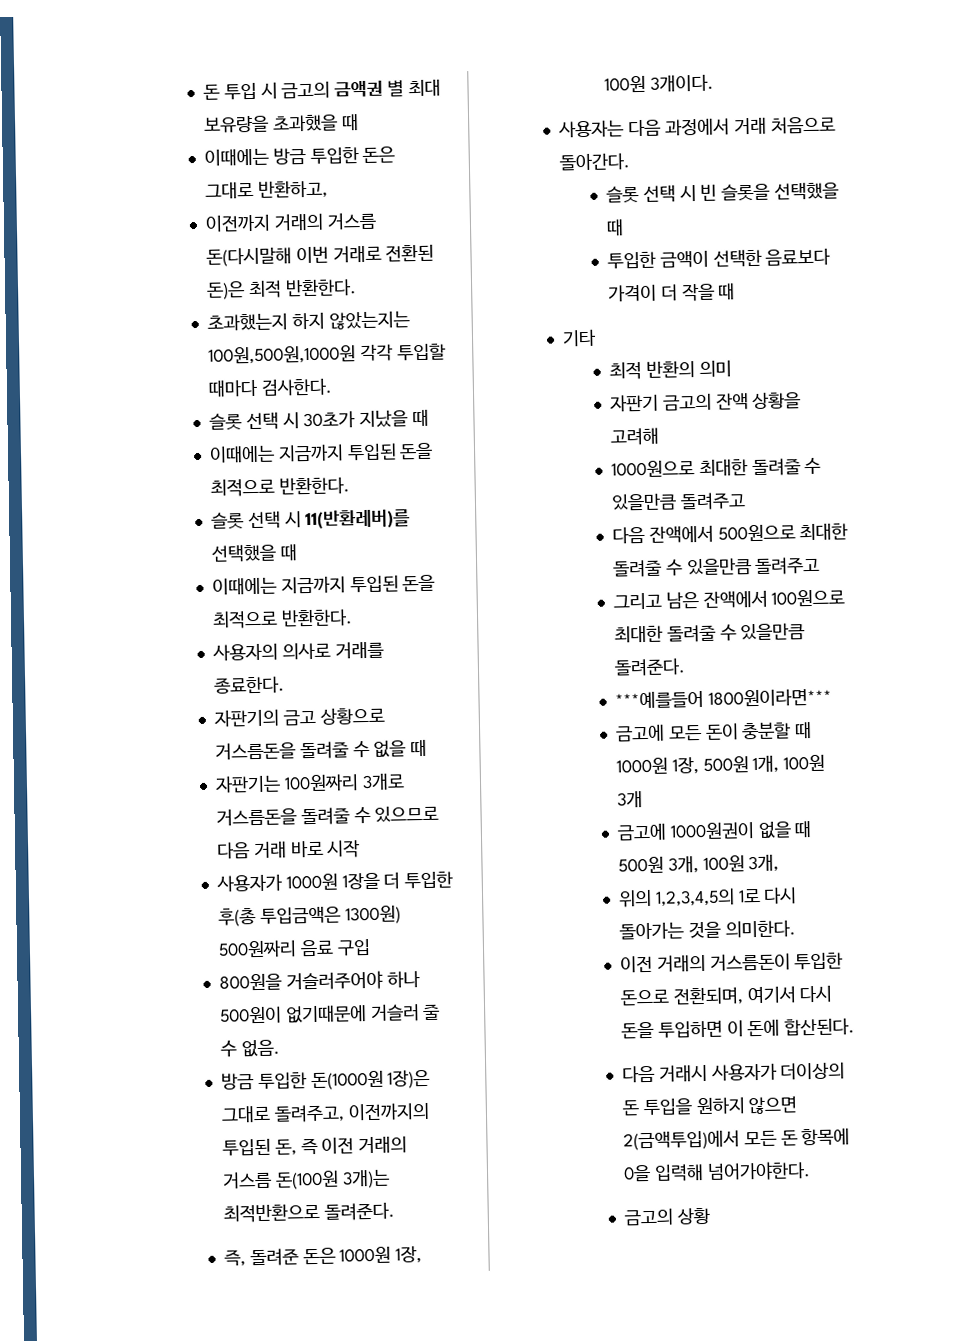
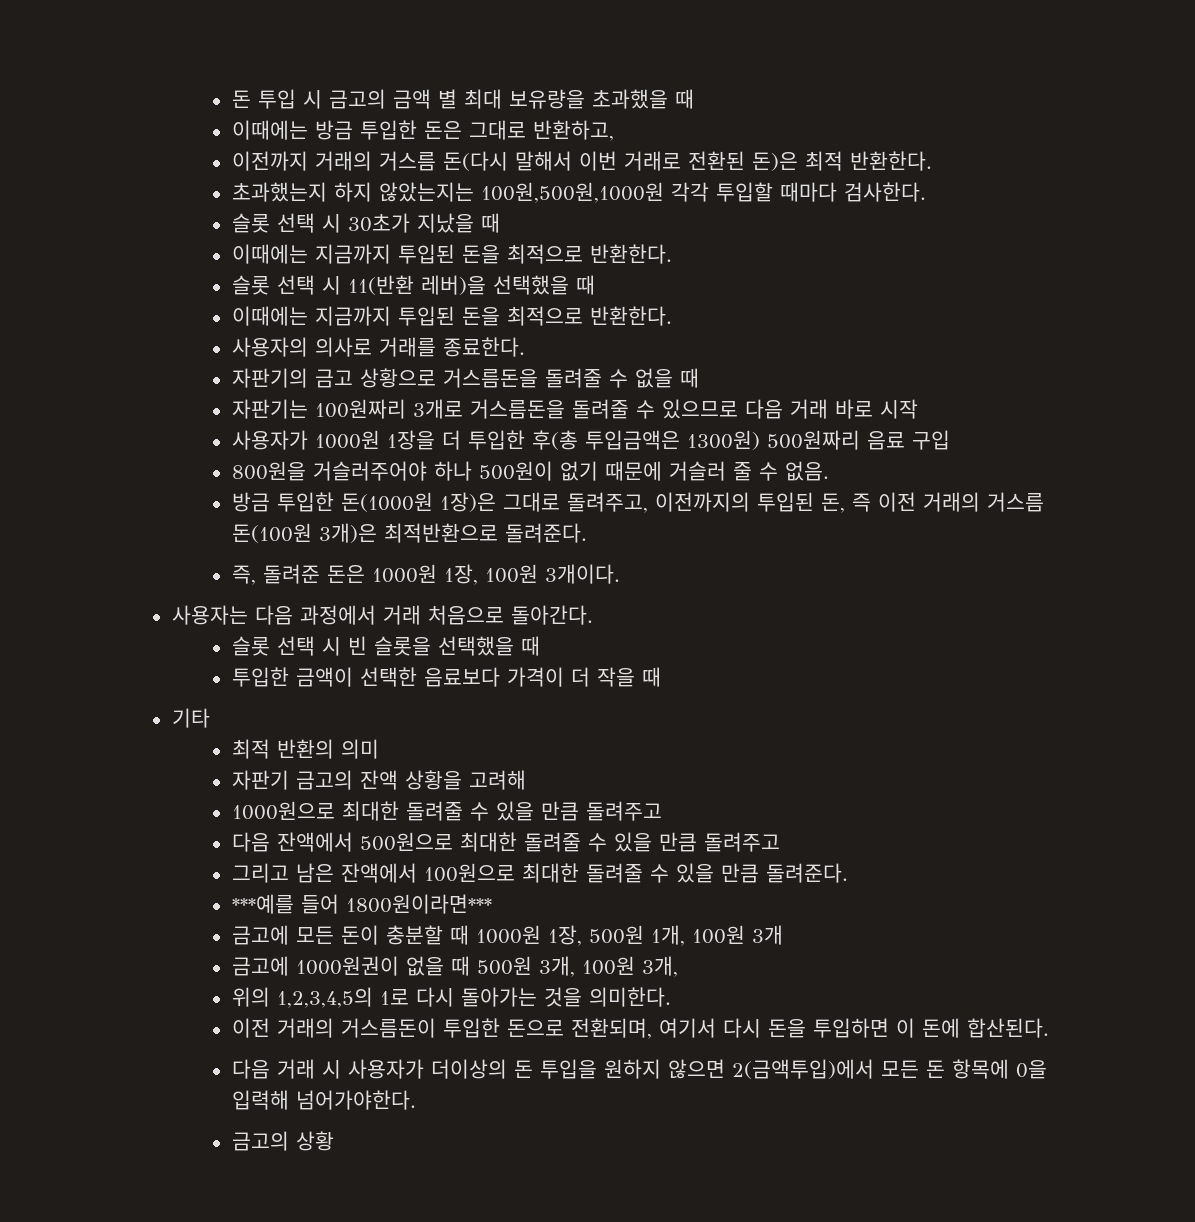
- 돈 투입 시 금고의 금액권 별 최대 보유량을 초과했을 때
+ 돈 투입 시 금고의 금액 별 최대 보유량을 초과했을 때
- 이전까지 거래의 거스름 돈(다시말해 이번 거래로 전환된 돈)은 최적 반환한다.
+ 이전까지 거래의 거스름 돈(다시 말해서 이번 거래로 전환된 돈)은 최적 반환한다.
- 슬롯 선택 시 11(반환레버)를 선택했을 때
+ 슬롯 선택 시 11(반환 레버)을 선택했을 때
- 800원을 거슬러주어야 하나 500원이 없기때문에 거슬러 줄 수 없음.
+ 800원을 거슬러주어야 하나 500원이 없기 때문에 거슬러 줄 수 없음.
- 방금 투입한 돈(1000원 1장)은 그대로 돌려주고, 이전까지의 투입된 돈, 즉 이전 거래의 거스름 돈(100원 3개)는 최적반환으로 돌려준다.
+ 방금 투입한 돈(1000원 1장)은 그대로 돌려주고, 이전까지의 투입된 돈, 즉 이전 거래의 거스름 돈(100원 3개)은 최적반환으로 돌려준다.
- 1000원으로 최대한 돌려줄 수 있을만큼 돌려주고
+ 1000원으로 최대한 돌려줄 수 있을 만큼 돌려주고
- 다음 잔액에서 500원으로 최대한 돌려줄 수 있을만큼 돌려주고
+ 다음 잔액에서 500원으로 최대한 돌려줄 수 있을 만큼 돌려주고
- 그리고 남은 잔액에서 100원으로 최대한 돌려줄 수 있을만큼 돌려준다.
- ***예를들어 1800원이라면***
+ 그리고 남은 잔액에서 100원으로 최대한 돌려줄 수 있을 만큼 돌려준다.
+ ***예를 들어 1800원이라면***
- 다음 거래시 사용자가 더이상의 돈 투입을 원하지 않으면 2(금액투입)에서 모든 돈 항목에 0을 입력해 넘어가야한다.
+ 다음 거래 시 사용자가 더이상의 돈 투입을 원하지 않으면 2(금액투입)에서 모든 돈 항목에 0을 입력해 넘어가야한다.

